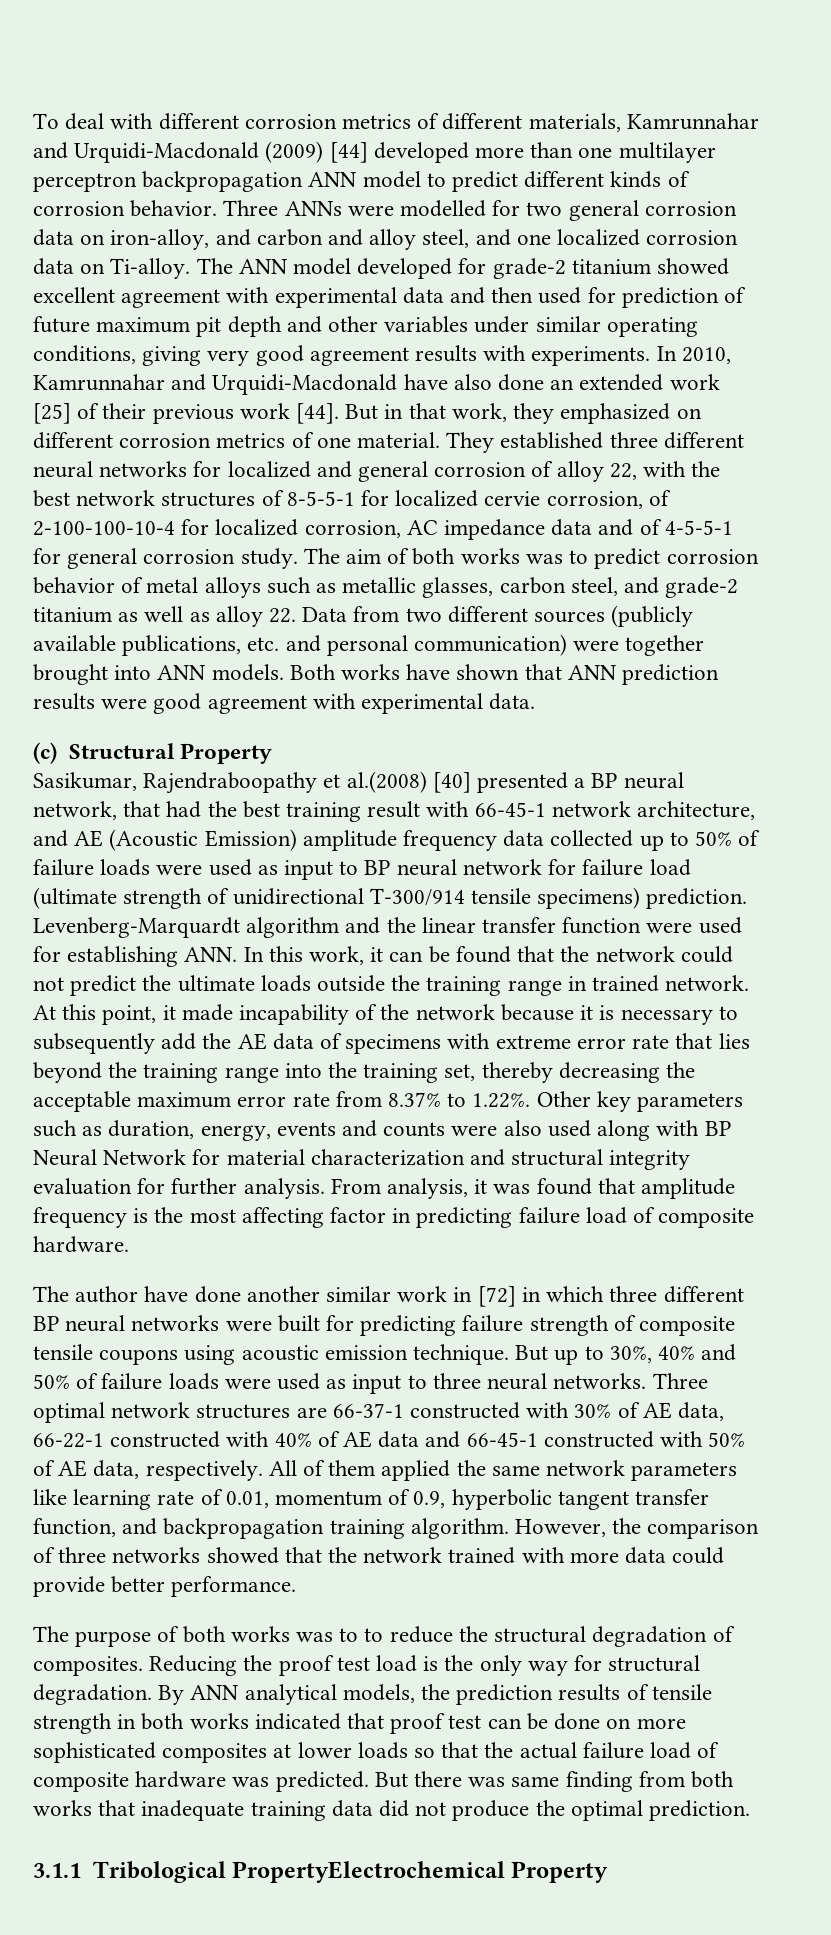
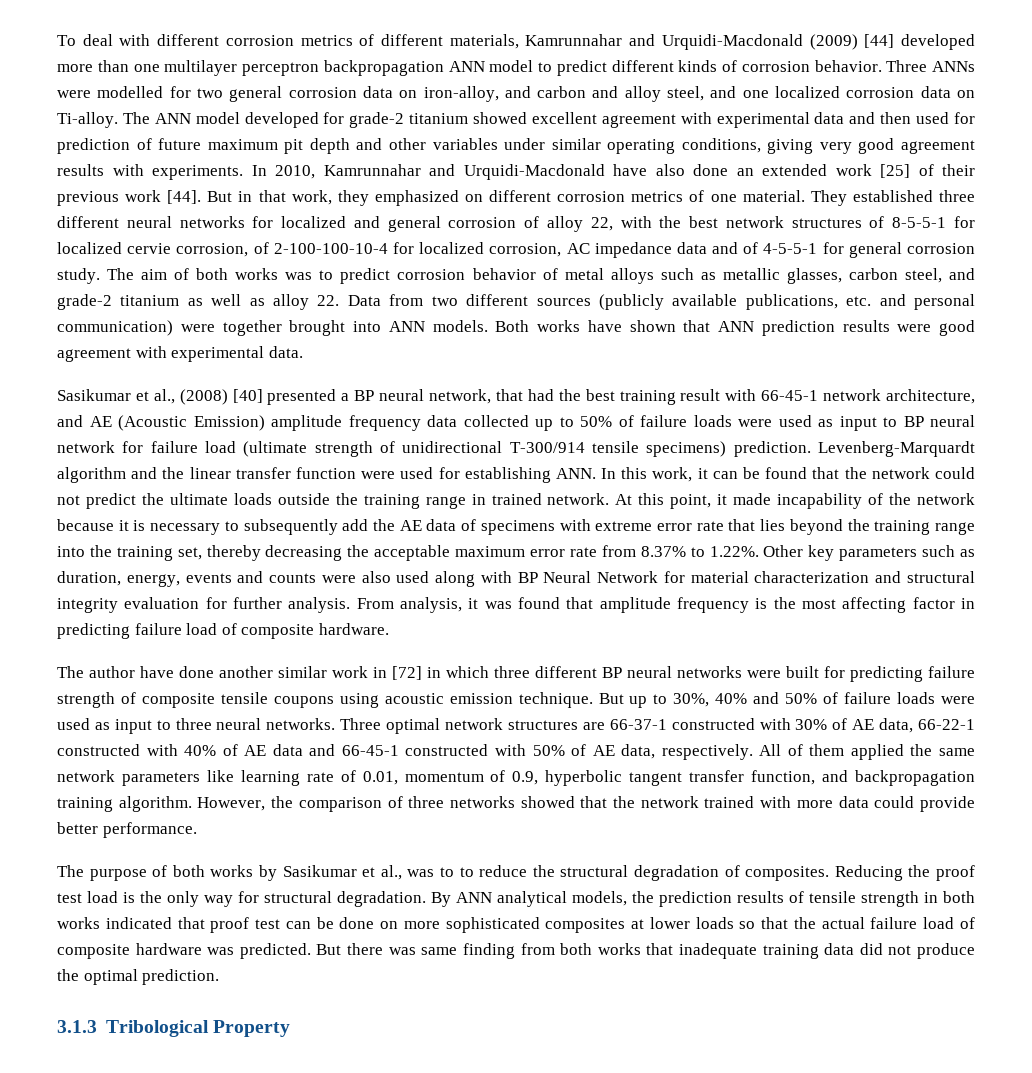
- (c) Structural Property
- Sasikumar, Rajendraboopathy et al.(2008) [40] presented a BP neural network, that had the best training result with 66-45-1 network architecture, and AE (Acoustic Emission) amplitude frequency data collected up to 50% of failure loads were used as input to BP neural network for failure load (ultimate strength of unidirectional T-300/914 tensile specimens) prediction.
+ Sasikumar et al., (2008) [40] presented a BP neural network, that had the best training result with 66-45-1 network architecture, and AE (Acoustic Emission) amplitude frequency data collected up to 50% of failure loads were used as input to BP neural network for failure load (ultimate strength of unidirectional T-300/914 tensile specimens) prediction.
- The purpose of both works was to to reduce the structural degradation of composites.
+ The purpose of both works by Sasikumar et al., was to to reduce the structural degradation of composites.
- 3.1.1 Tribological PropertyElectrochemical Property
+ 3.1.3 Tribological Property

